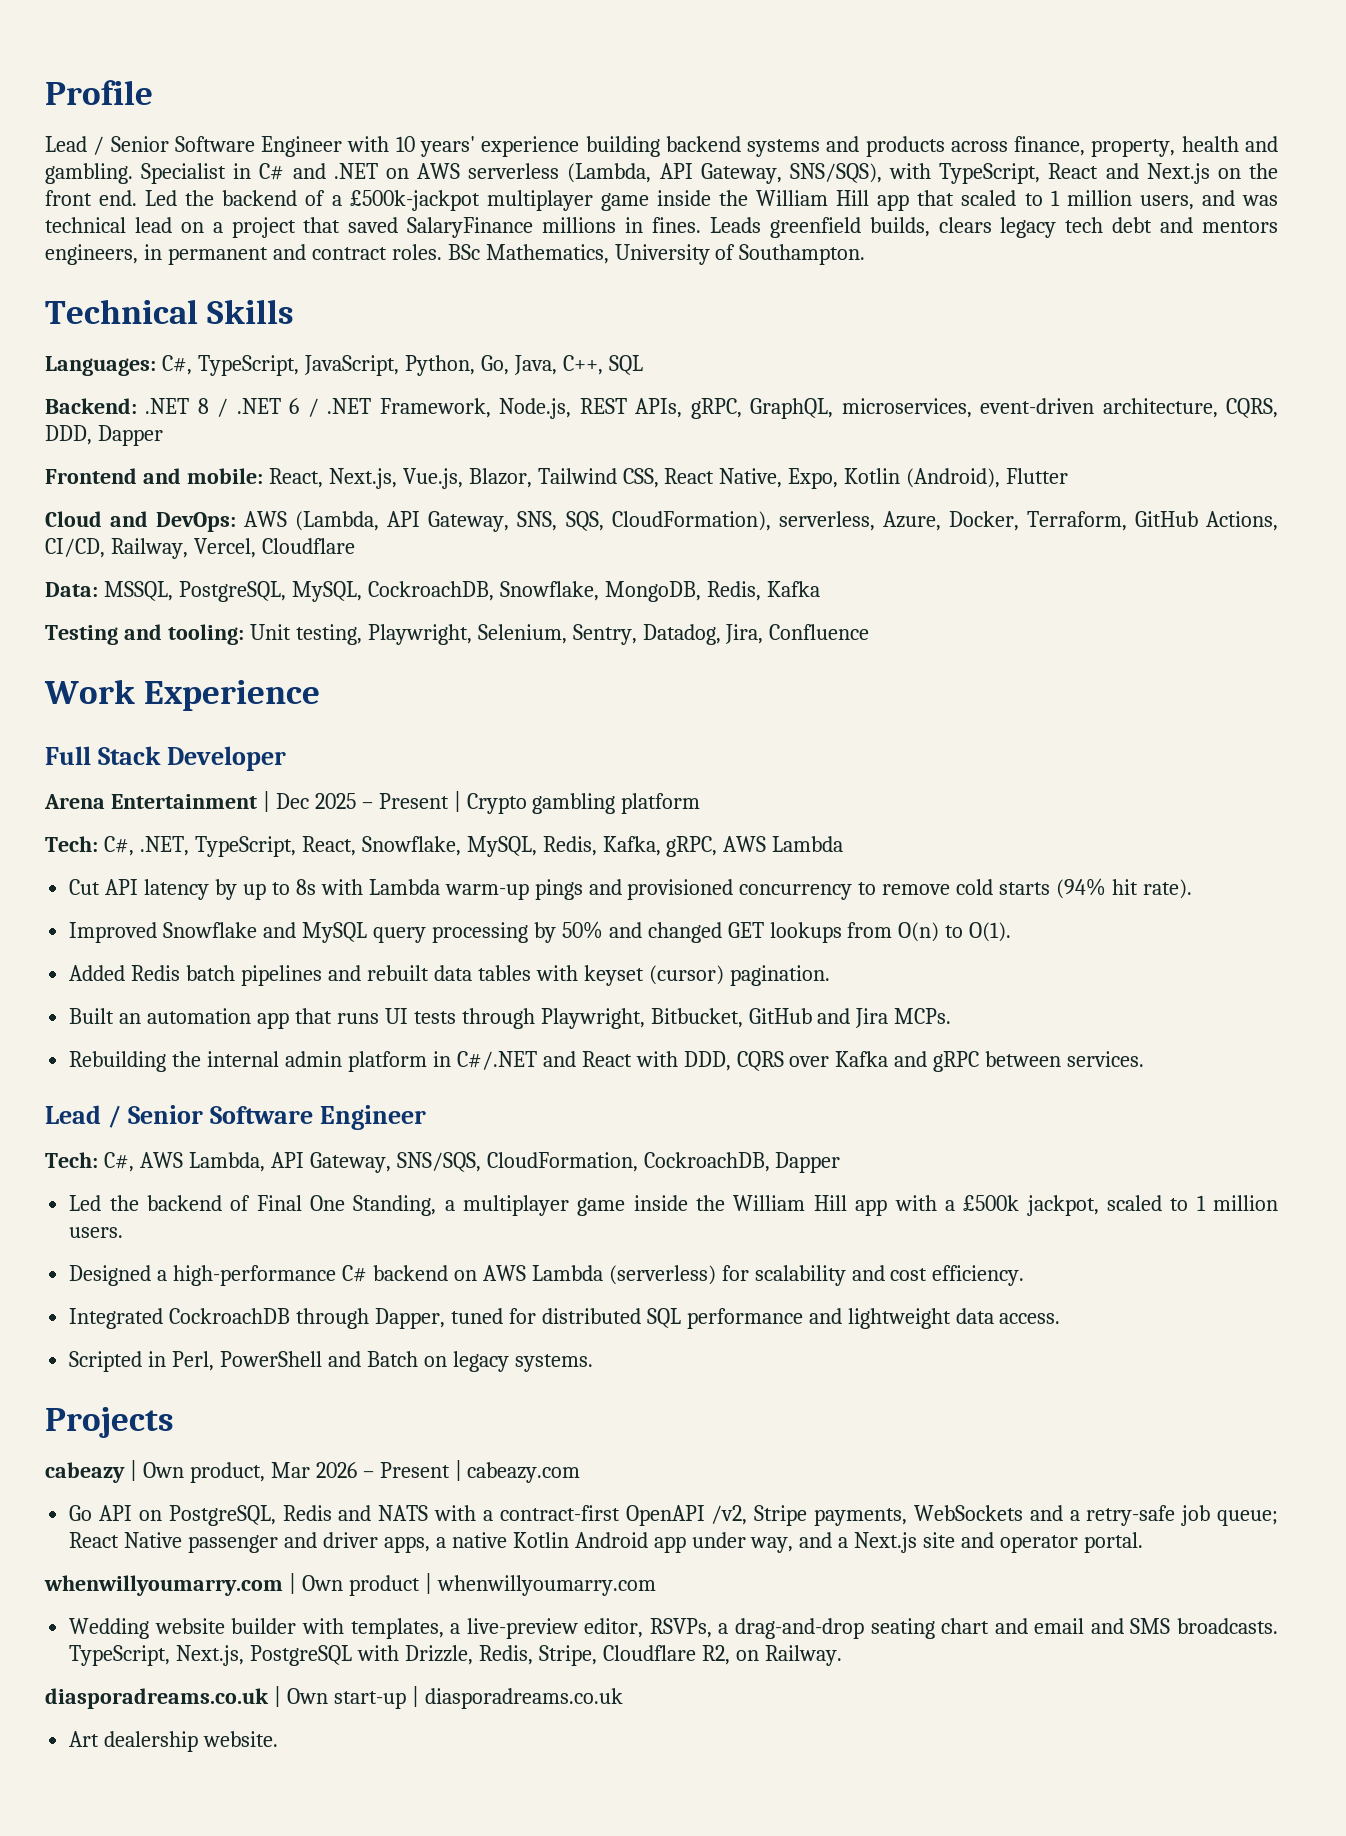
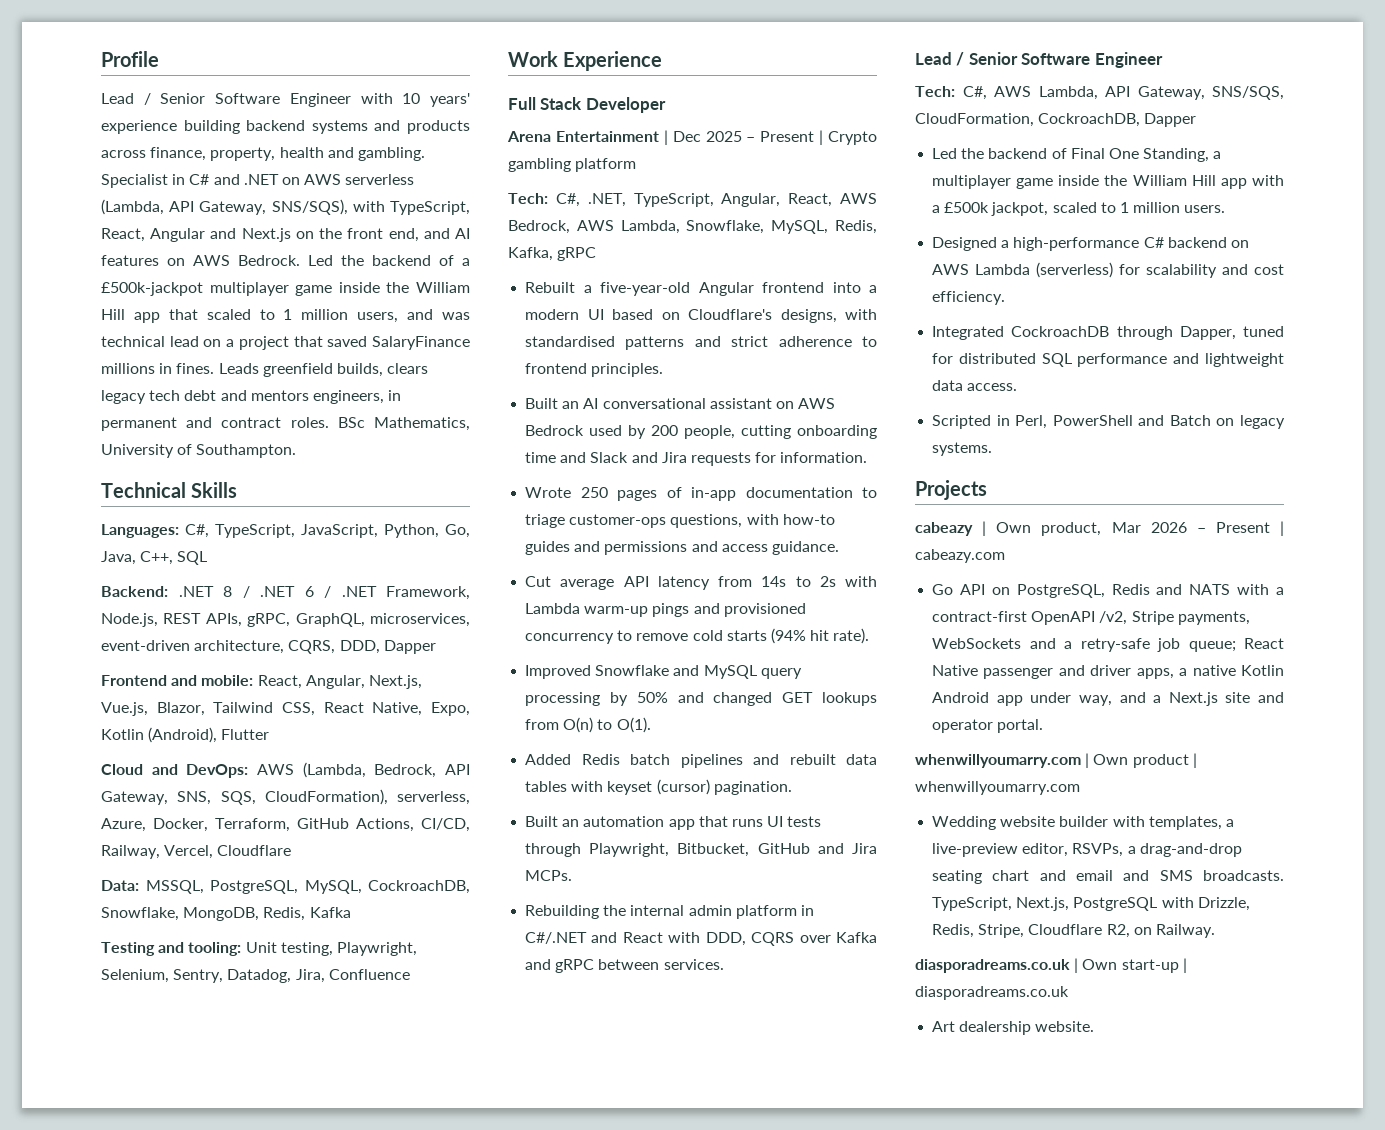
- Specialist in C# and .NET on AWS serverless (Lambda, API Gateway, SNS/SQS), with TypeScript, React and Next.js on the front end.
+ Specialist in C# and .NET on AWS serverless (Lambda, API Gateway, SNS/SQS), with TypeScript, React, Angular and Next.js on the front end, and AI features on AWS Bedrock.
- Frontend and mobile: React, Next.js, Vue.js, Blazor, Tailwind CSS, React Native, Expo, Kotlin (Android), Flutter
+ Frontend and mobile: React, Angular, Next.js, Vue.js, Blazor, Tailwind CSS, React Native, Expo, Kotlin (Android), Flutter
- Cloud and DevOps: AWS (Lambda, API Gateway, SNS, SQS, CloudFormation), serverless, Azure, Docker, Terraform, GitHub Actions, CI/CD, Railway, Vercel, Cloudflare
+ Cloud and DevOps: AWS (Lambda, Bedrock, API Gateway, SNS, SQS, CloudFormation), serverless, Azure, Docker, Terraform, GitHub Actions, CI/CD, Railway, Vercel, Cloudflare
- Tech: C#, .NET, TypeScript, React, Snowflake, MySQL, Redis, Kafka, gRPC, AWS Lambda
+ Tech: C#, .NET, TypeScript, Angular, React, AWS Bedrock, AWS Lambda, Snowflake, MySQL, Redis, Kafka, gRPC
+ Rebuilt a five-year-old Angular frontend into a modern UI based on Cloudflare's designs, with standardised patterns and strict adherence to frontend principles.
+ Built an AI conversational assistant on AWS Bedrock used by 200 people, cutting onboarding time and Slack and Jira requests for information.
+ Wrote 250 pages of in-app documentation to triage customer-ops questions, with how-to guides and permissions and access guidance.
- Cut API latency by up to 8s with Lambda warm-up pings and provisioned concurrency to remove cold starts (94% hit rate).
+ Cut average API latency from 14s to 2s with Lambda warm-up pings and provisioned concurrency to remove cold starts (94% hit rate).

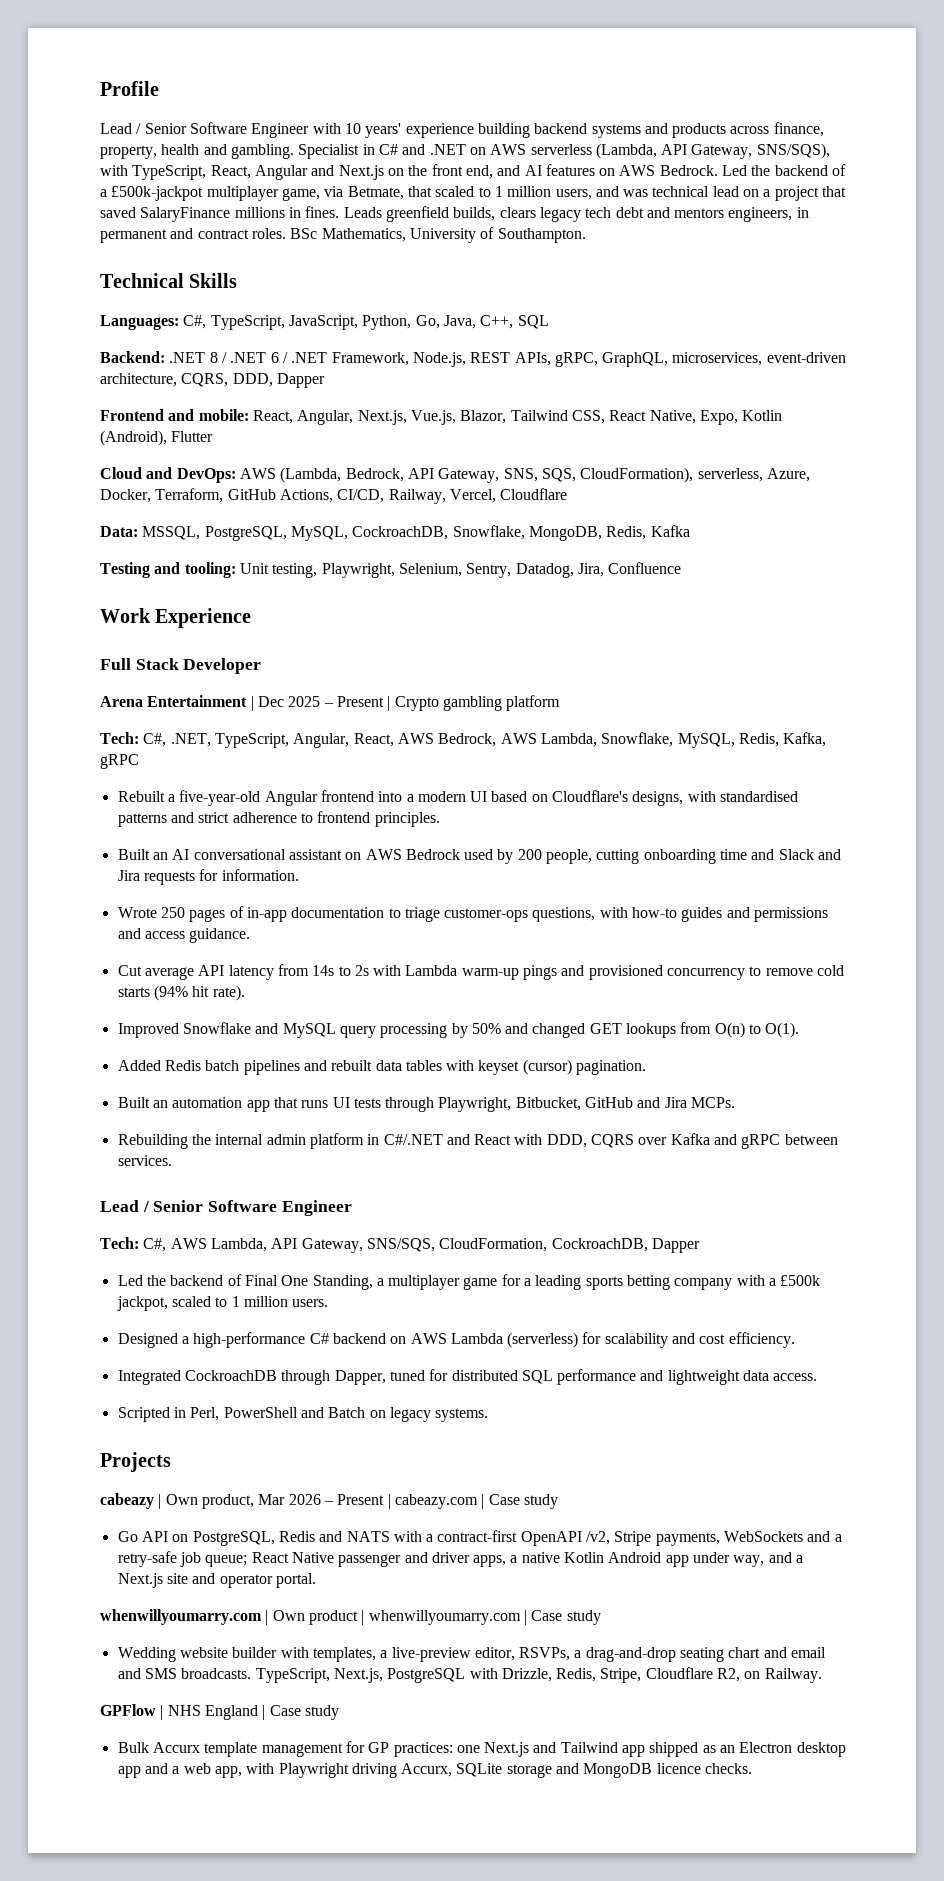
- Led the backend of a £500k-jackpot multiplayer game inside the William Hill app that scaled to 1 million users, and was technical lead on a project that saved SalaryFinance millions in fines.
+ Led the backend of a £500k-jackpot multiplayer game, via Betmate, that scaled to 1 million users, and was technical lead on a project that saved SalaryFinance millions in fines.
- Led the backend of Final One Standing, a multiplayer game inside the William Hill app with a £500k jackpot, scaled to 1 million users.
+ Led the backend of Final One Standing, a multiplayer game for a leading sports betting company with a £500k jackpot, scaled to 1 million users.
- cabeazy | Own product, Mar 2026 – Present | cabeazy.com
+ cabeazy | Own product, Mar 2026 – Present | cabeazy.com | Case study
- whenwillyoumarry.com | Own product | whenwillyoumarry.com
+ whenwillyoumarry.com | Own product | whenwillyoumarry.com | Case study
- diasporadreams.co.uk | Own start-up | diasporadreams.co.uk
- Art dealership website.
+ GPFlow | NHS England | Case study
+ Bulk Accurx template management for GP practices: one Next.js and Tailwind app shipped as an Electron desktop app and a web app, with Playwright driving Accurx, SQLite storage and MongoDB licence checks.

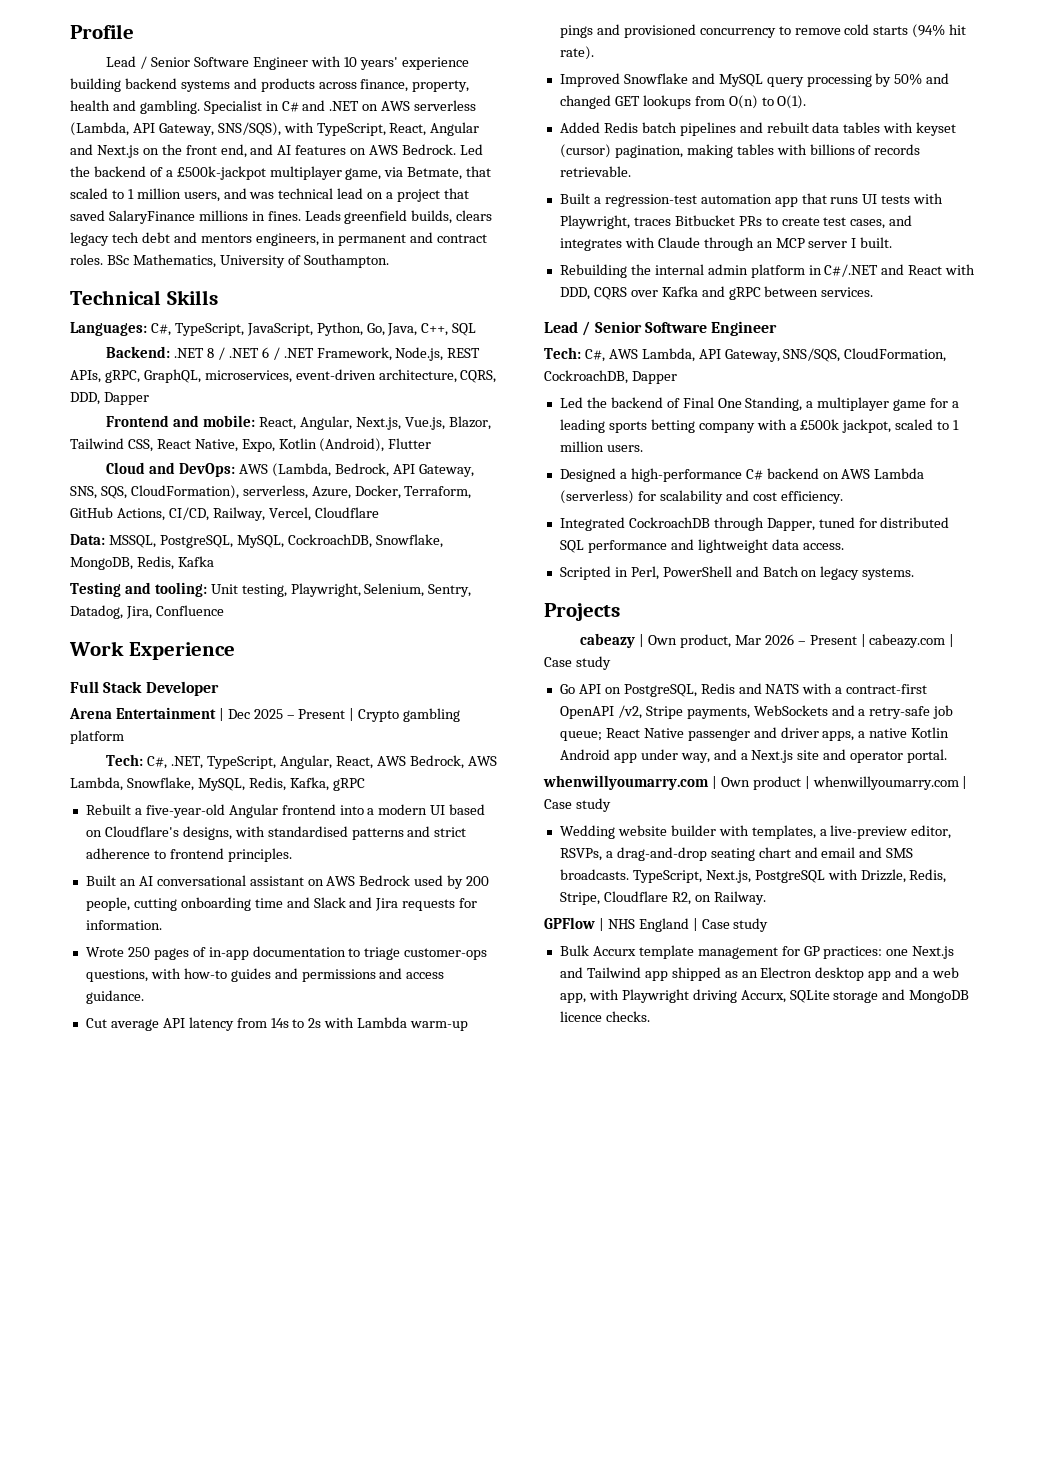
- Added Redis batch pipelines and rebuilt data tables with keyset (cursor) pagination.
- Built an automation app that runs UI tests through Playwright, Bitbucket, GitHub and Jira MCPs.
+ Added Redis batch pipelines and rebuilt data tables with keyset (cursor) pagination, making tables with billions of records retrievable.
+ Built a regression-test automation app that runs UI tests with Playwright, traces Bitbucket PRs to create test cases, and integrates with Claude through an MCP server I built.

